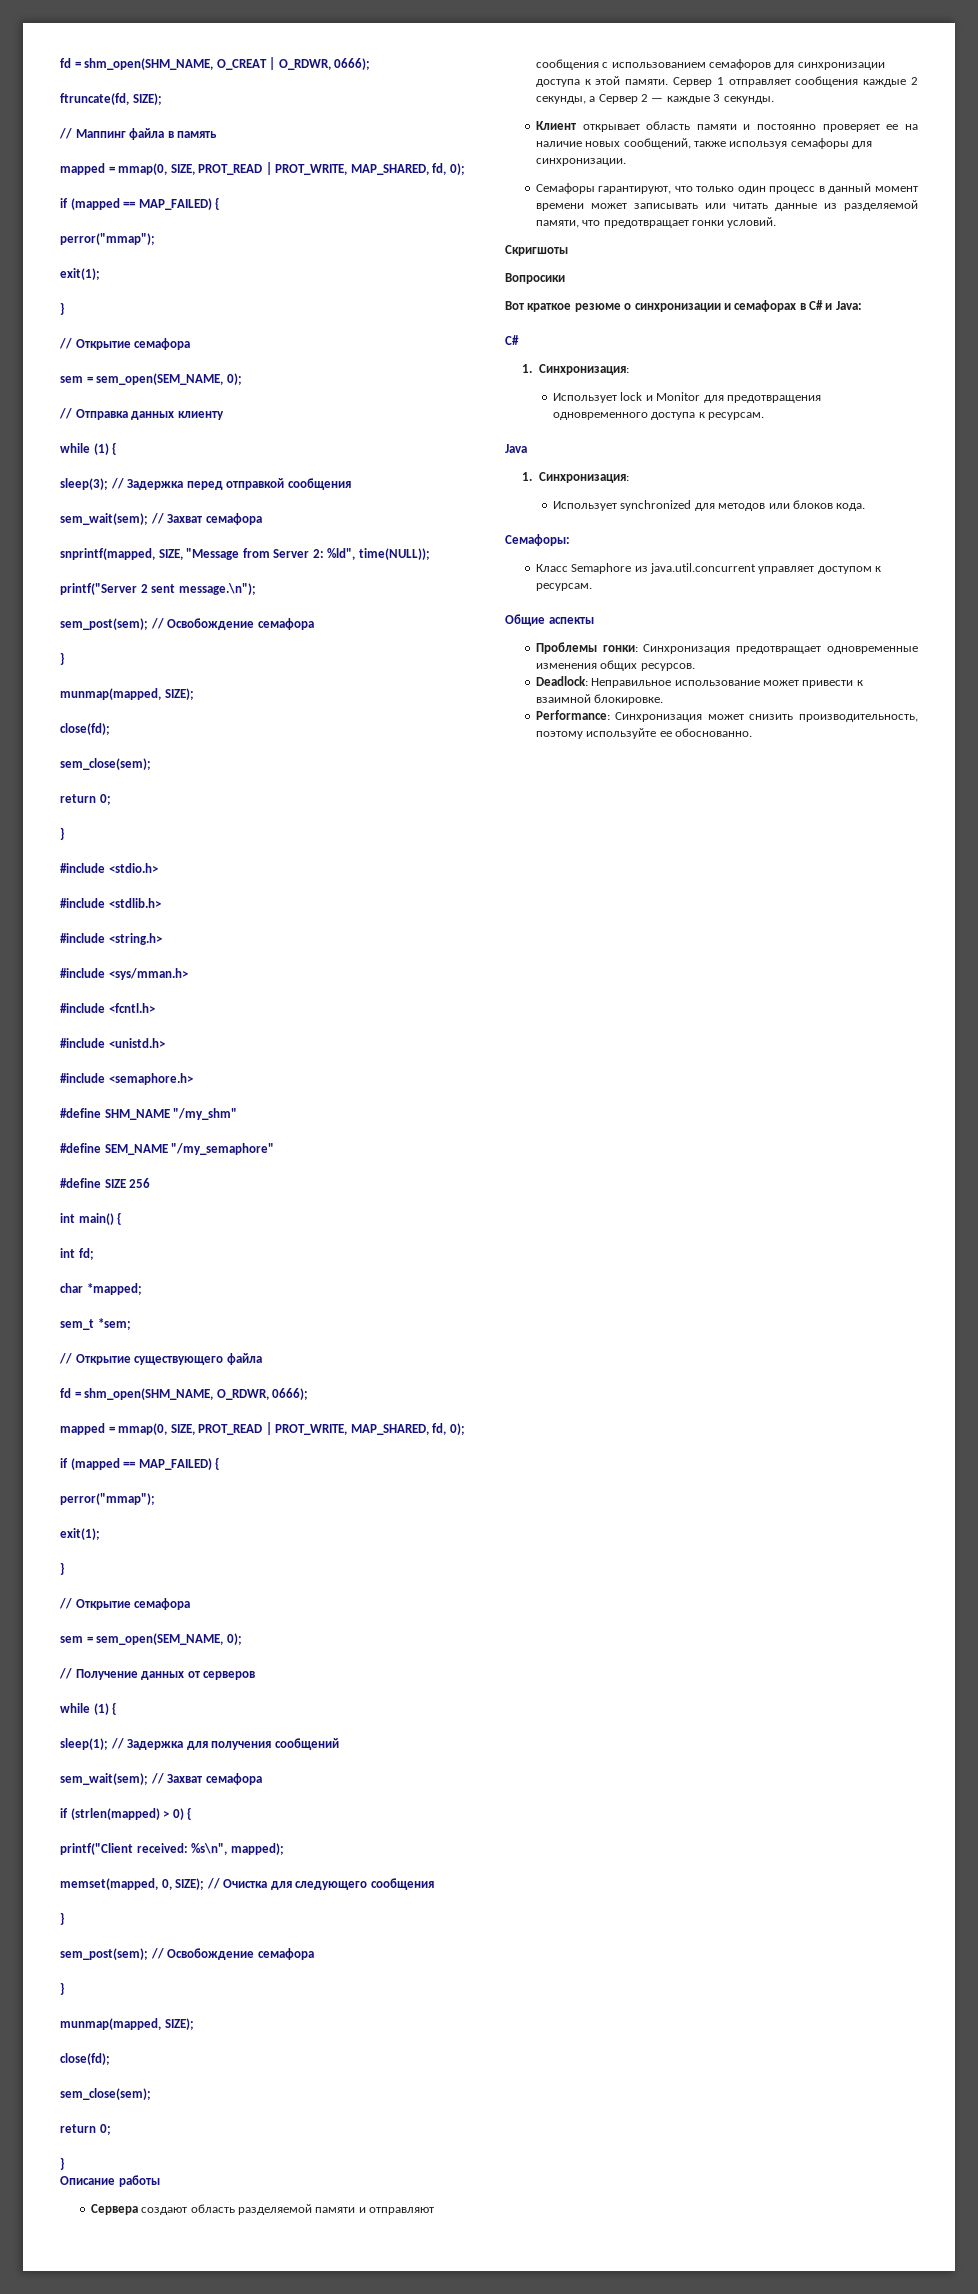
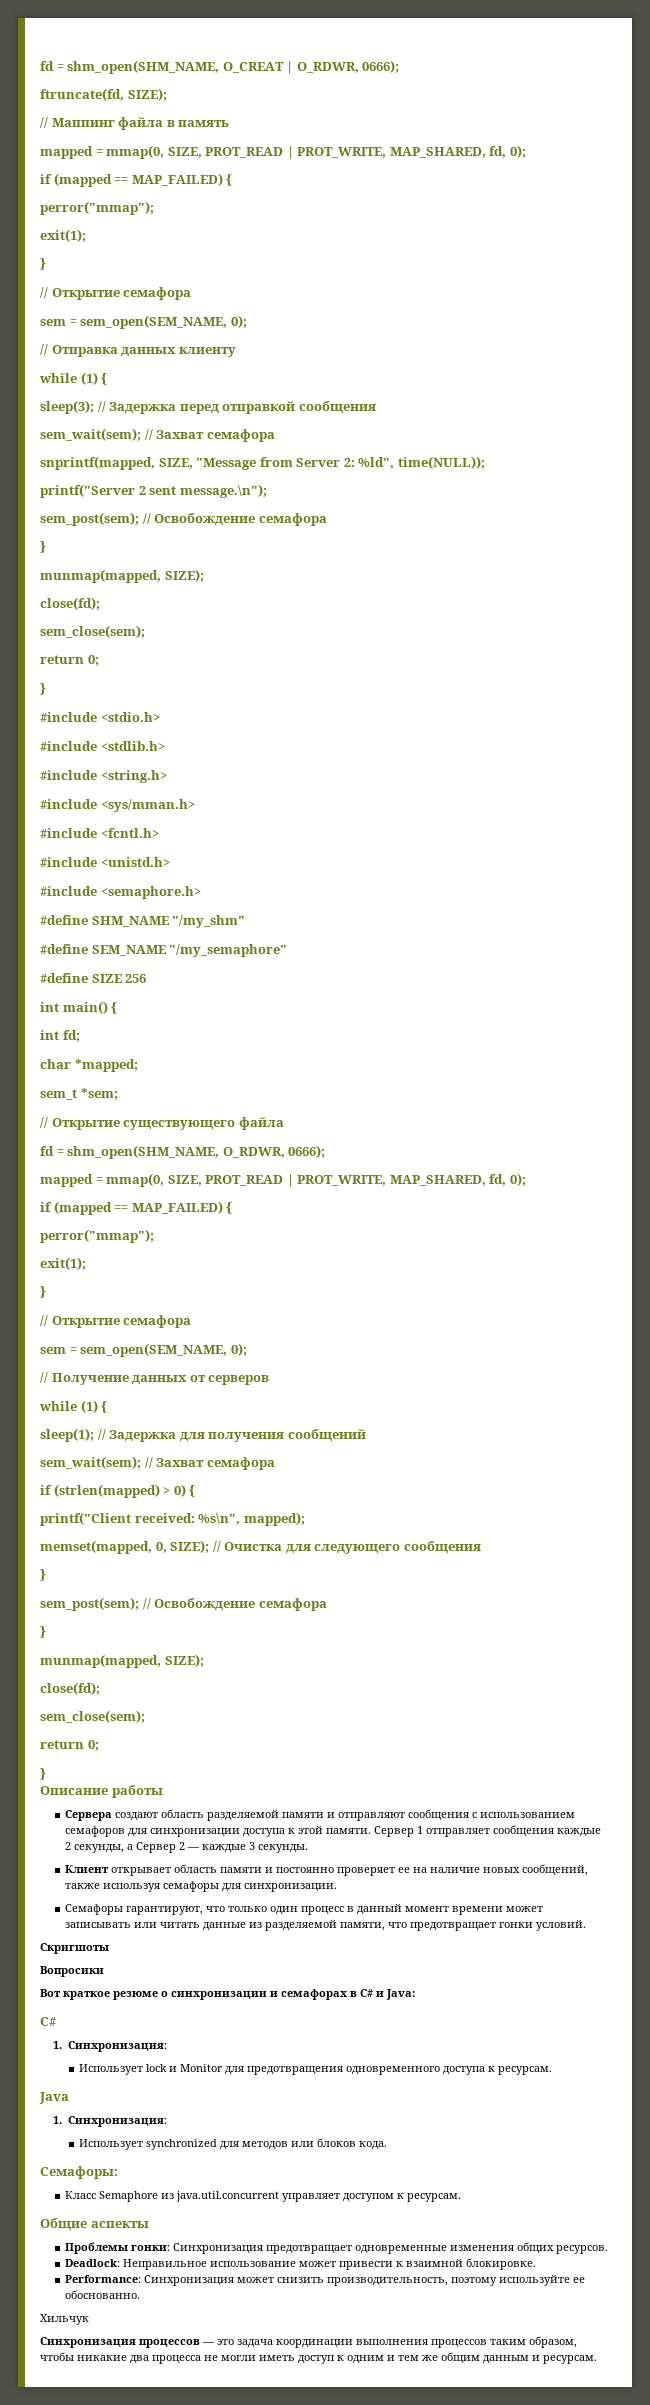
+ Хильчук
+ Синхронизация процессов — это задача координации выполнения процессов таким образом, чтобы никакие два процесса не могли иметь доступ к одним и тем же общим данным и ресурсам.

